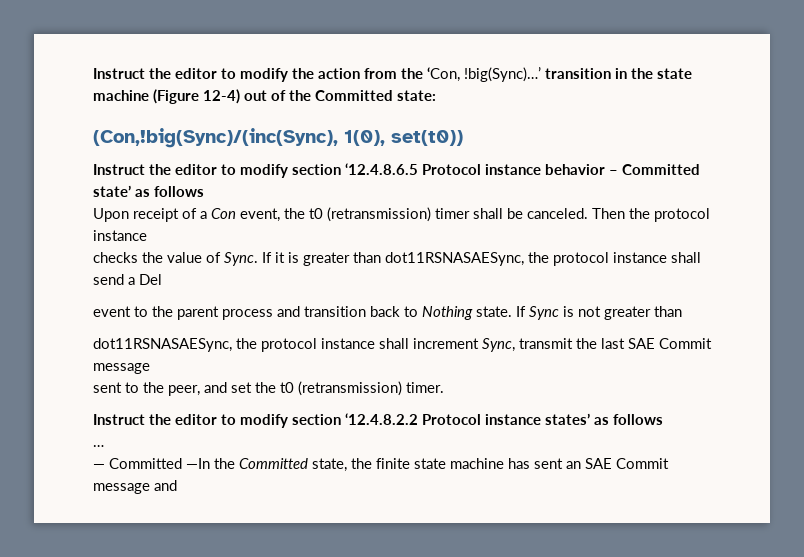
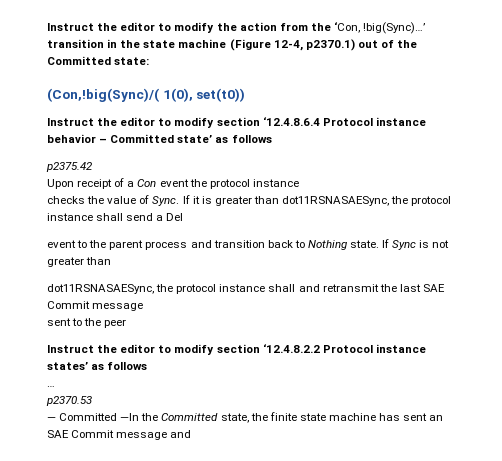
- Instruct the editor to modify the action from the ‘Con, !big(Sync)…’ transition in the state machine (Figure 12-4) out of the Committed state:
+ Instruct the editor to modify the action from the ‘Con, !big(Sync)…’ transition in the state machine (Figure 12-4, p2370.1) out of the Committed state:
- (Con,!big(Sync)/(inc(Sync), 1(0), set(t0))
+ (Con,!big(Sync)/( 1(0), set(t0))
- Instruct the editor to modify section ‘12.4.8.6.5 Protocol instance behavior – Committed state’ as follows
+ Instruct the editor to modify section ‘12.4.8.6.4 Protocol instance behavior – Committed state’ as follows
+ p2375.42
- Upon receipt of a Con event, the t0 (retransmission) timer shall be canceled. Then the protocol instance
+ Upon receipt of a Con event the protocol instance
- dot11RSNASAESync, the protocol instance shall increment Sync, transmit the last SAE Commit message
+ dot11RSNASAESync, the protocol instance shall and retransmit the last SAE Commit message
- sent to the peer, and set the t0 (retransmission) timer.
+ sent to the peer
+ p2370.53

